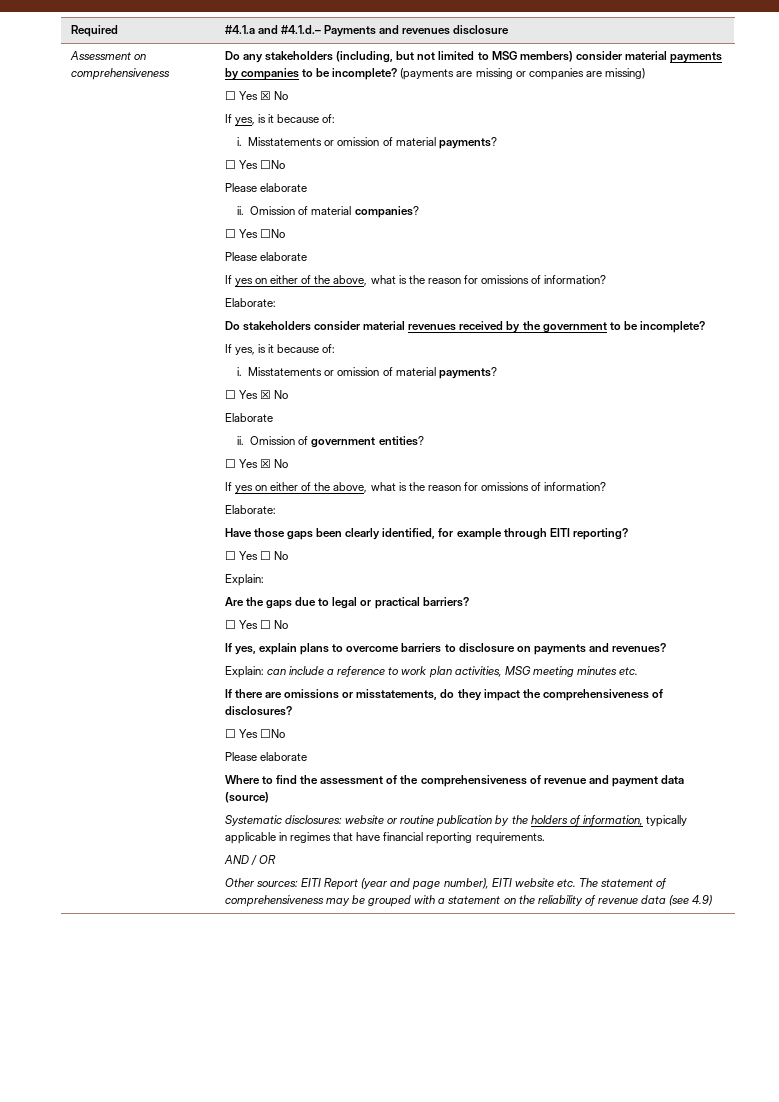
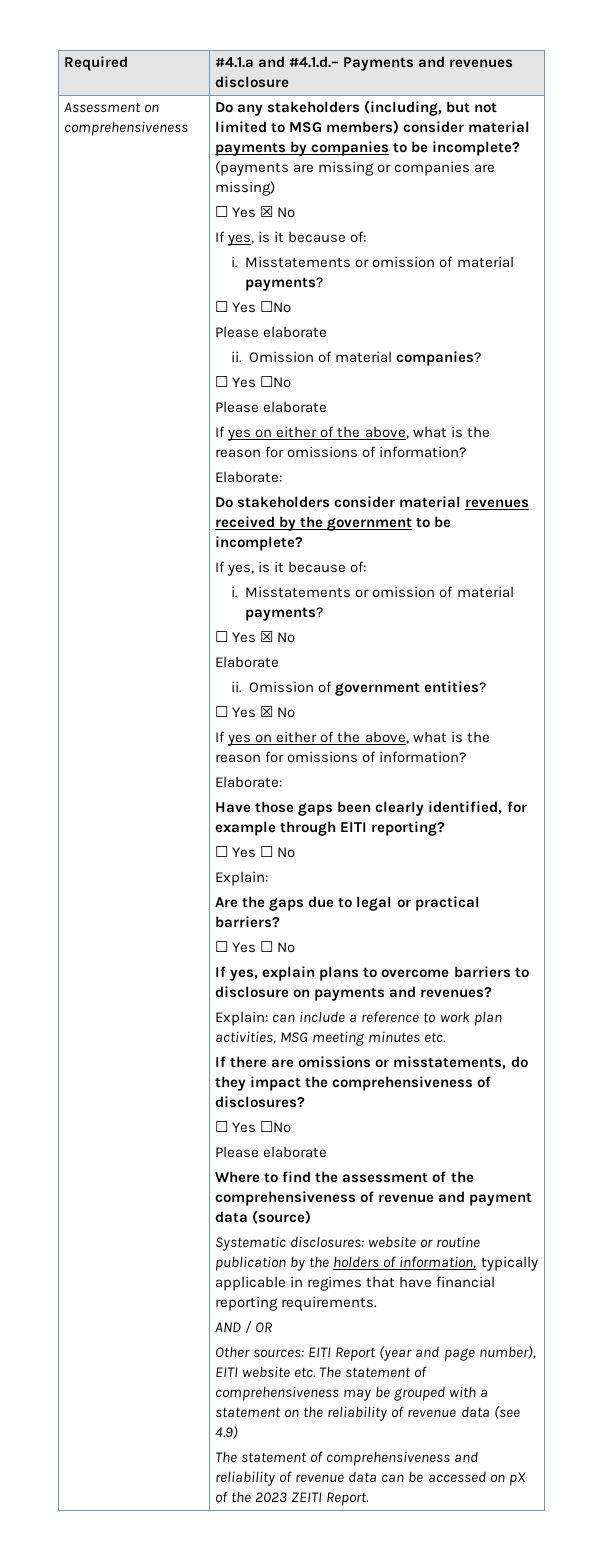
+ The statement of comprehensiveness and reliability of revenue data can be accessed on pX of the 2023 ZEITI Report.

